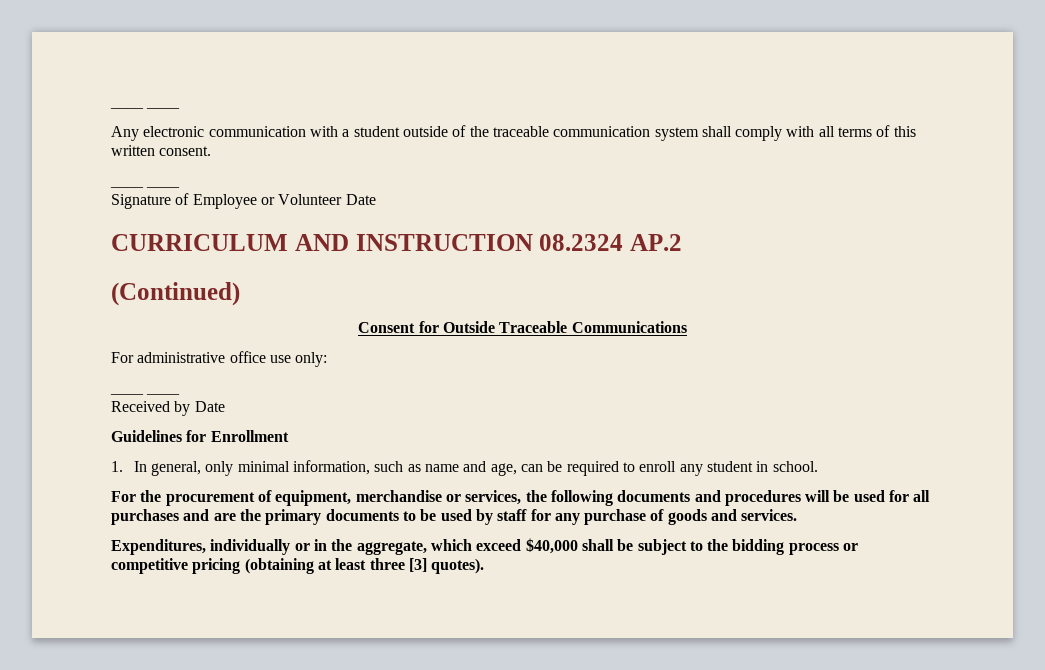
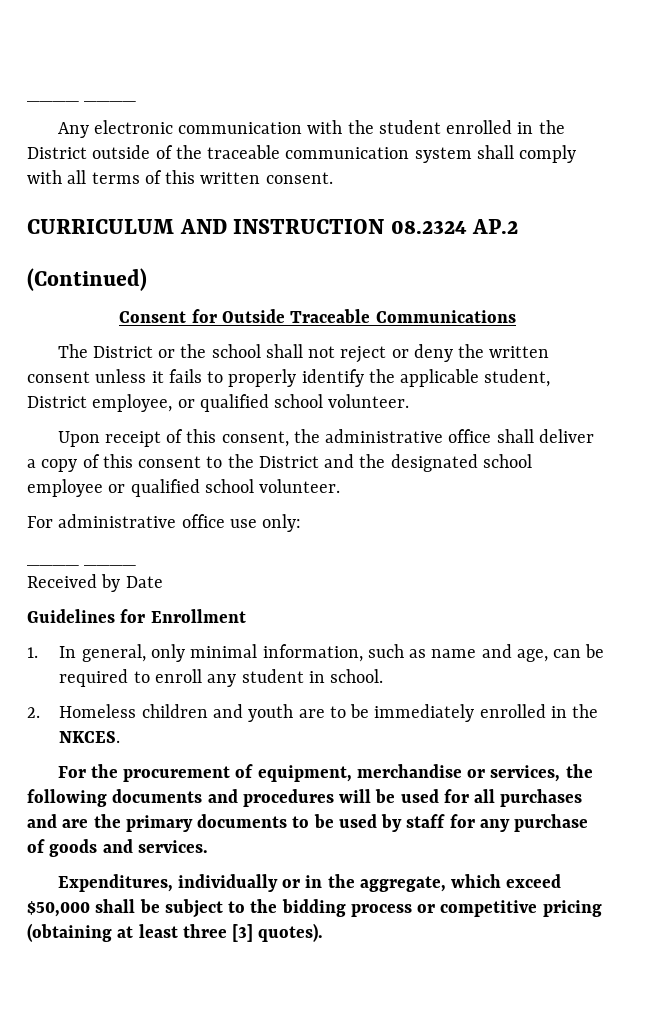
- Any electronic communication with a student outside of the traceable communication system shall comply with all terms of this written consent.
- ____ ____
- Signature of Employee or Volunteer Date
+ Any electronic communication with the student enrolled in the District outside of the traceable communication system shall comply with all terms of this written consent.
+ The District or the school shall not reject or deny the written consent unless it fails to properly identify the applicable student, District employee, or qualified school volunteer.
+ Upon receipt of this consent, the administrative office shall deliver a copy of this consent to the District and the designated school employee or qualified school volunteer.
+ 2. Homeless children and youth are to be immediately enrolled in the NKCES.
- Expenditures, individually or in the aggregate, which exceed $40,000 shall be subject to the bidding process or competitive pricing (obtaining at least three [3] quotes).
+ Expenditures, individually or in the aggregate, which exceed $50,000 shall be subject to the bidding process or competitive pricing (obtaining at least three [3] quotes).

